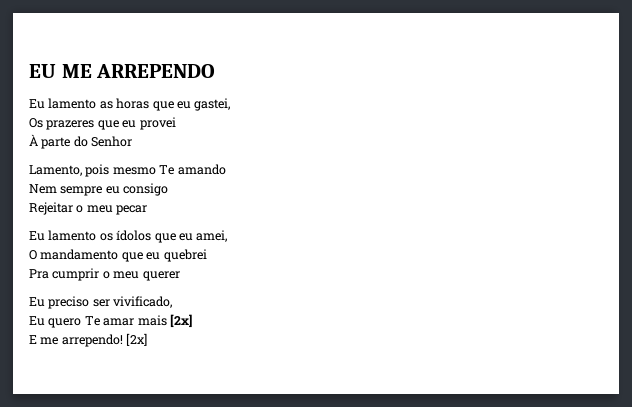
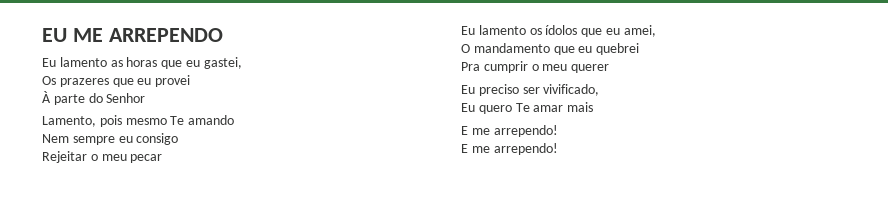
- Eu quero Te amar mais [2x]
- E me arrependo! [2x]
+ Eu quero Te amar mais
+ E me arrependo!
+ E me arrependo!

